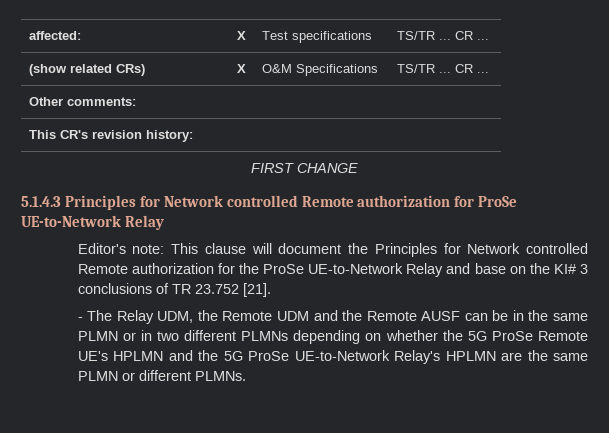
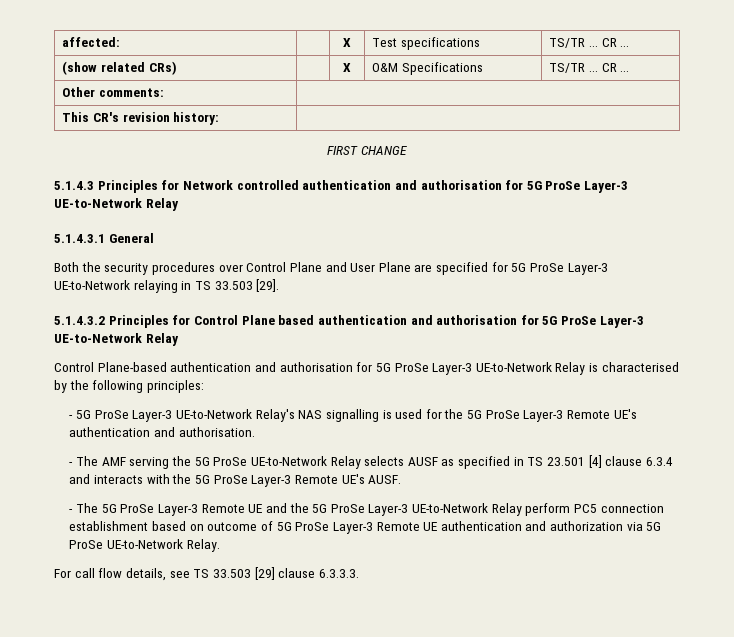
- 5.1.4.3 Principles for Network controlled Remote authorization for ProSe UE-to-Network Relay
- Editor's note: This clause will document the Principles for Network controlled Remote authorization for the ProSe UE-to-Network Relay and base on the KI# 3 conclusions of TR 23.752 [21].
- - The Relay UDM, the Remote UDM and the Remote AUSF can be in the same PLMN or in two different PLMNs depending on whether the 5G ProSe Remote UE's HPLMN and the 5G ProSe UE-to-Network Relay's HPLMN are the same PLMN or different PLMNs.
+ 5.1.4.3 Principles for Network controlled authentication and authorisation for 5G ProSe Layer-3 UE-to-Network Relay
+ 5.1.4.3.1 General
+ Both the security procedures over Control Plane and User Plane are specified for 5G ProSe Layer-3 UE-to-Network relaying in TS 33.503 [29].
+ 5.1.4.3.2 Principles for Control Plane based authentication and authorisation for 5G ProSe Layer-3 UE-to-Network Relay
+ Control Plane-based authentication and authorisation for 5G ProSe Layer-3 UE-to-Network Relay is characterised by the following principles:
+ - 5G ProSe Layer-3 UE-to-Network Relay's NAS signalling is used for the 5G ProSe Layer-3 Remote UE's authentication and authorisation.
+ - The AMF serving the 5G ProSe UE-to-Network Relay selects AUSF as specified in TS 23.501 [4] clause 6.3.4 and interacts with the 5G ProSe Layer-3 Remote UE's AUSF.
+ - The 5G ProSe Layer-3 Remote UE and the 5G ProSe Layer-3 UE-to-Network Relay perform PC5 connection establishment based on outcome of 5G ProSe Layer-3 Remote UE authentication and authorization via 5G ProSe UE-to-Network Relay.
+ For call flow details, see TS 33.503 [29] clause 6.3.3.3.

